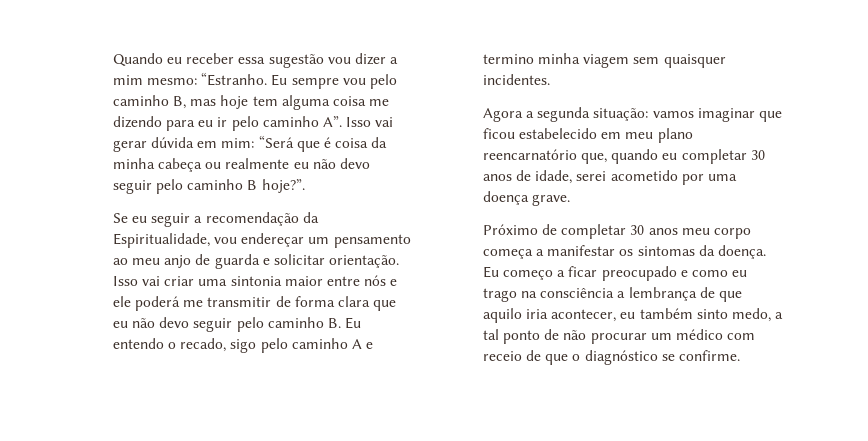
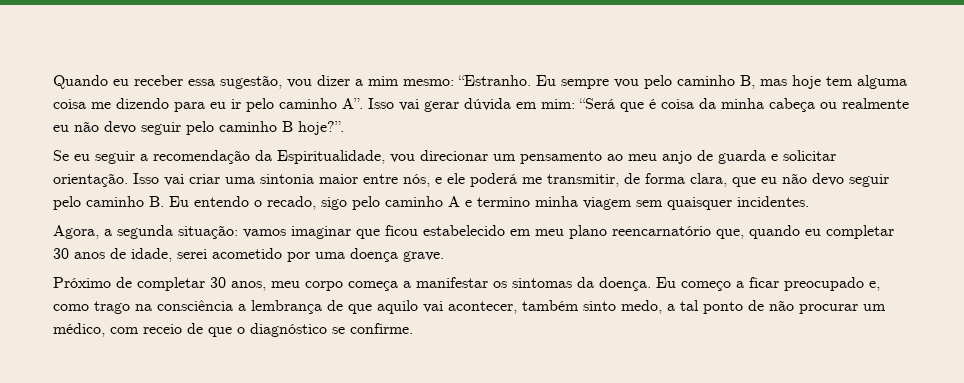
- Quando eu receber essa sugestão vou dizer a mim mesmo: “Estranho.
+ Quando eu receber essa sugestão, vou dizer a mim mesmo: “Estranho.
- Se eu seguir a recomendação da Espiritualidade, vou endereçar um pensamento ao meu anjo de guarda e solicitar orientação.
+ Se eu seguir a recomendação da Espiritualidade, vou direcionar um pensamento ao meu anjo de guarda e solicitar orientação.
- Isso vai criar uma sintonia maior entre nós e ele poderá me transmitir de forma clara que eu não devo seguir pelo caminho B. Eu entendo o recado, sigo pelo caminho A e termino minha viagem sem quaisquer incidentes.
+ Isso vai criar uma sintonia maior entre nós, e ele poderá me transmitir, de forma clara, que eu não devo seguir pelo caminho B. Eu entendo o recado, sigo pelo caminho A e termino minha viagem sem quaisquer incidentes.
- Agora a segunda situação: vamos imaginar que ficou estabelecido em meu plano reencarnatório que, quando eu completar 30 anos de idade, serei acometido por uma doença grave.
+ Agora, a segunda situação: vamos imaginar que ficou estabelecido em meu plano reencarnatório que, quando eu completar 30 anos de idade, serei acometido por uma doença grave.
- Próximo de completar 30 anos meu corpo começa a manifestar os sintomas da doença.
+ Próximo de completar 30 anos, meu corpo começa a manifestar os sintomas da doença.
- Eu começo a ficar preocupado e como eu trago na consciência a lembrança de que aquilo iria acontecer, eu também sinto medo, a tal ponto de não procurar um médico com receio de que o diagnóstico se confirme.
+ Eu começo a ficar preocupado e, como trago na consciência a lembrança de que aquilo vai acontecer, também sinto medo, a tal ponto de não procurar um médico, com receio de que o diagnóstico se confirme.

